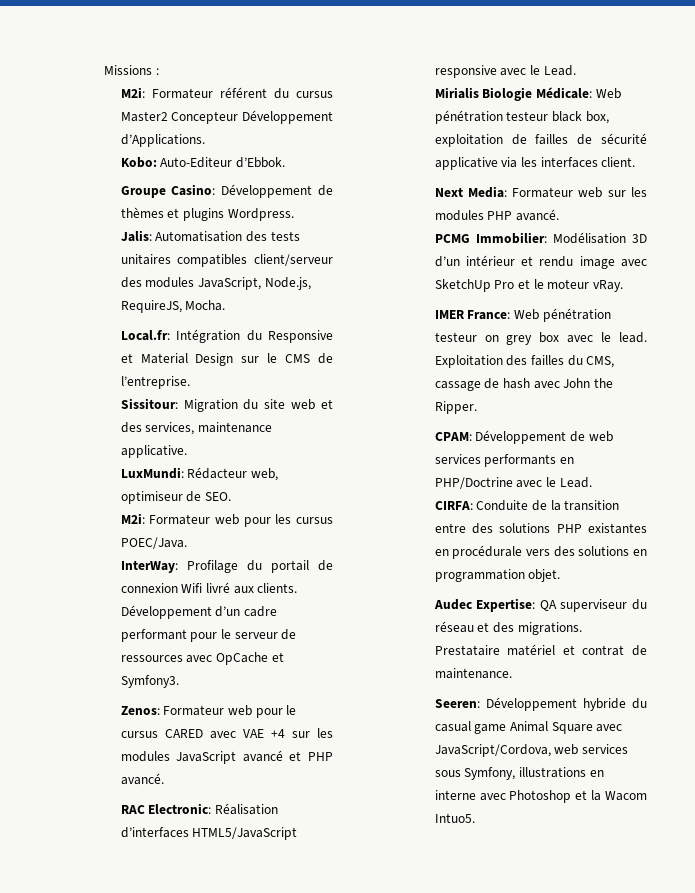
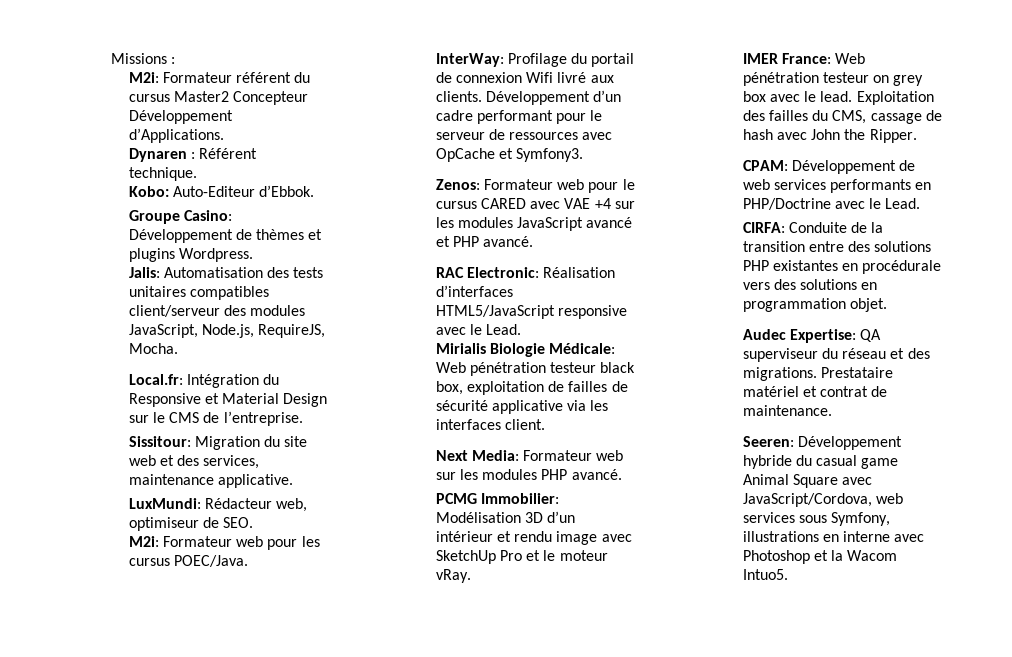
+ Dynaren : Référent technique.

